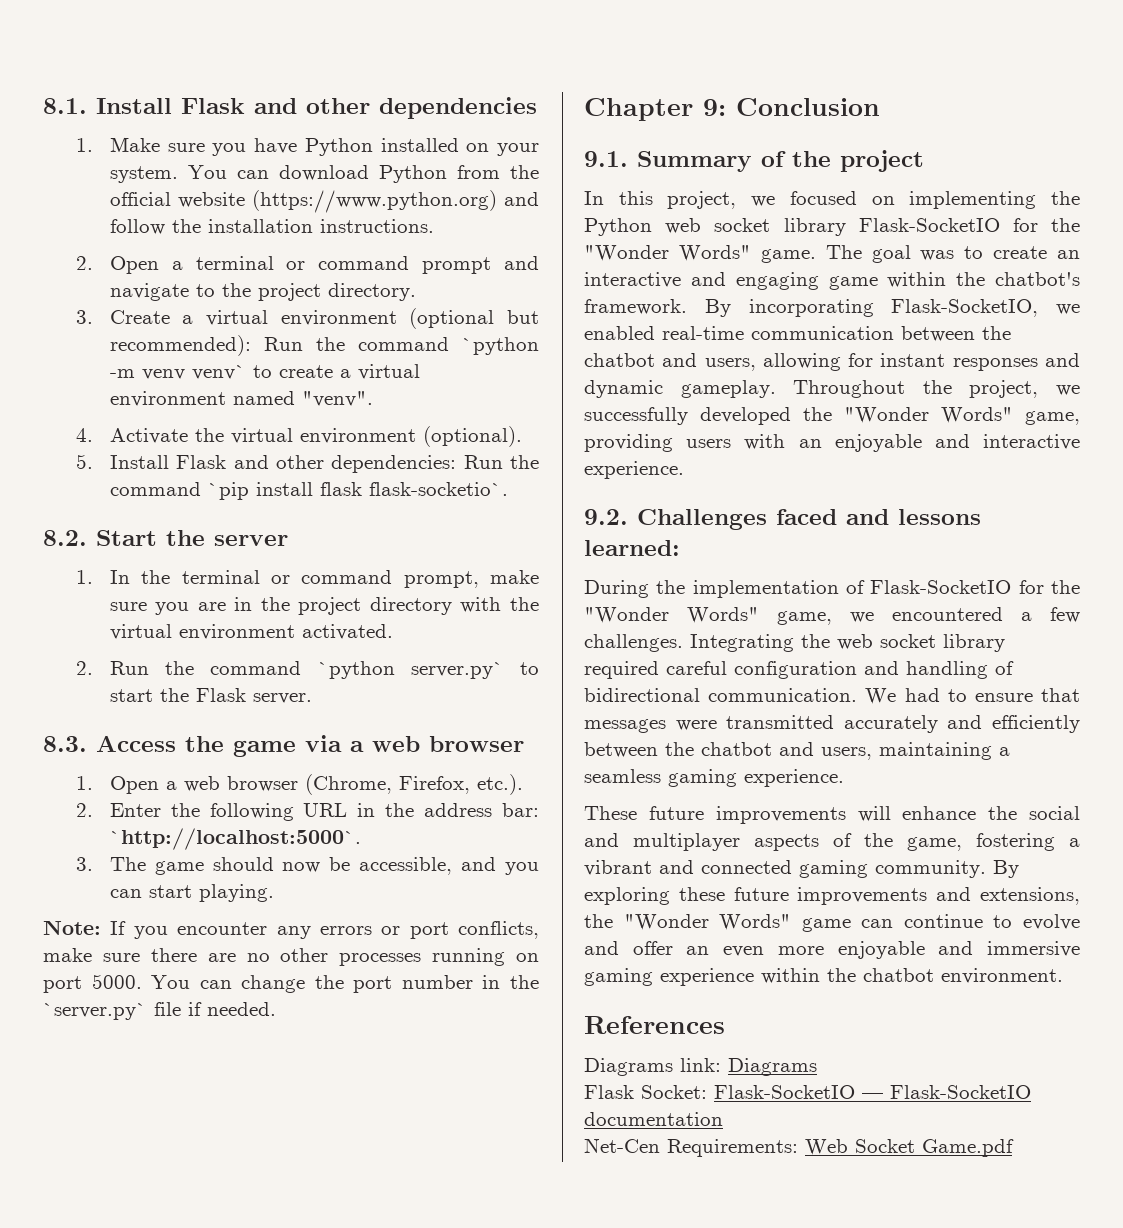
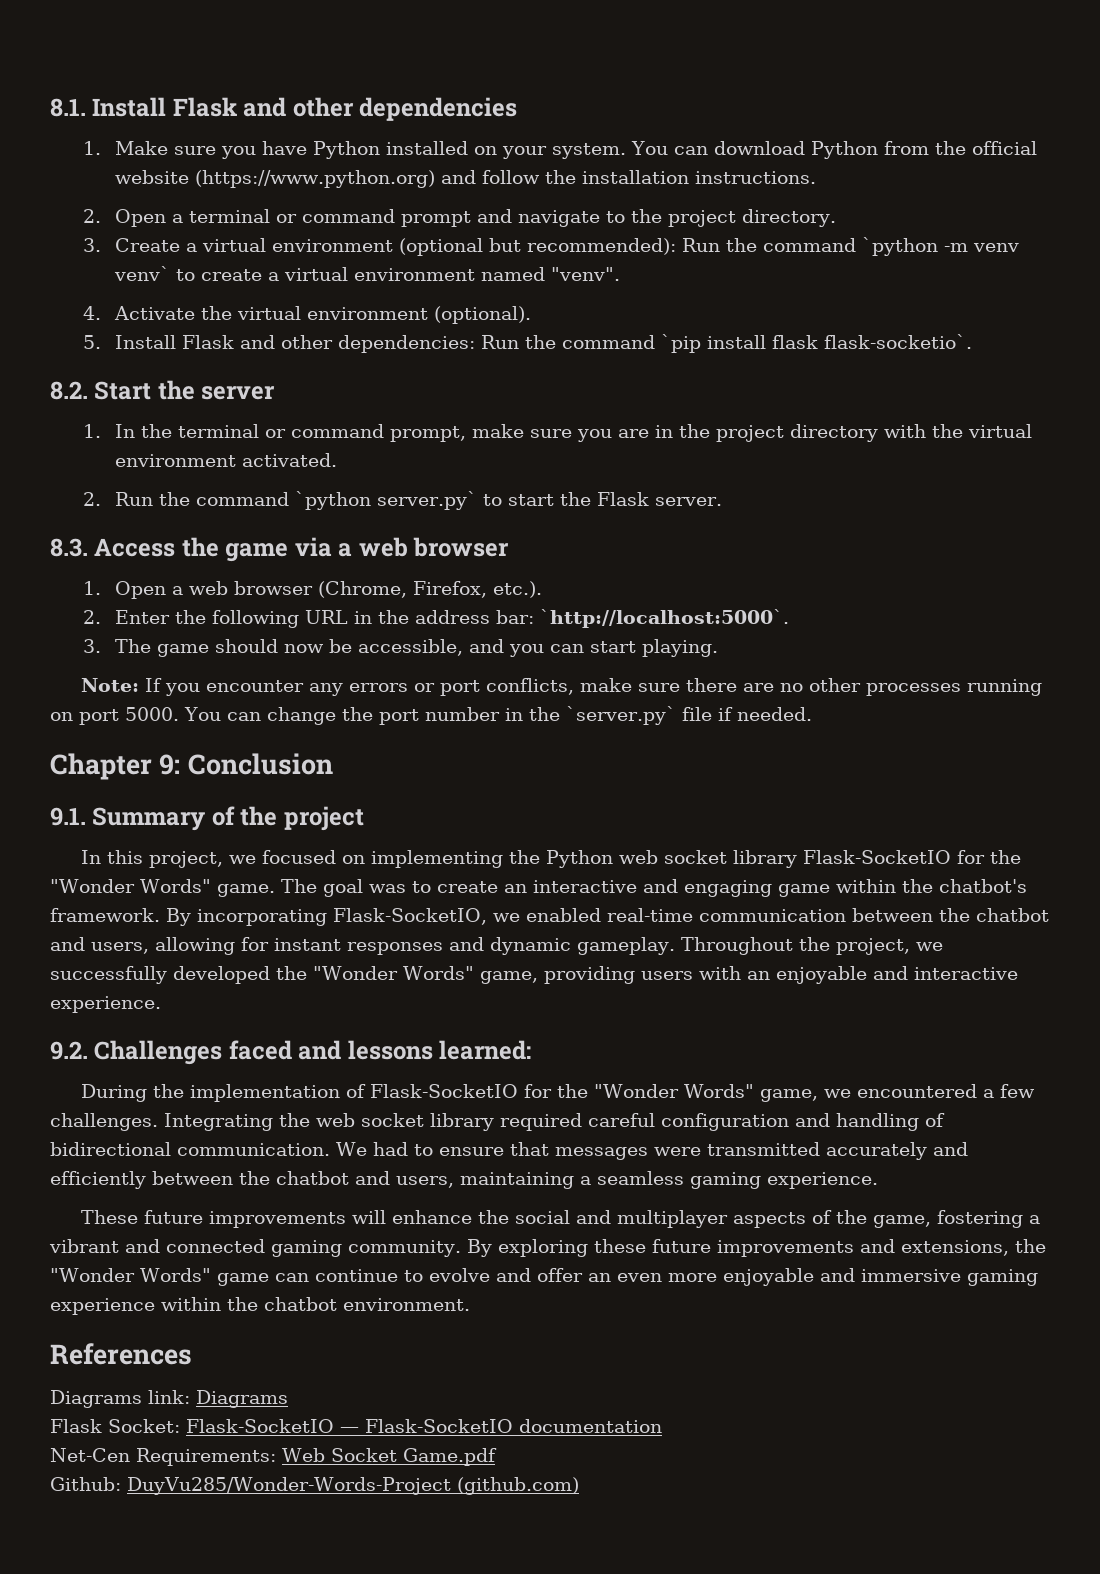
+ Github: DuyVu285/Wonder-Words-Project (github.com)

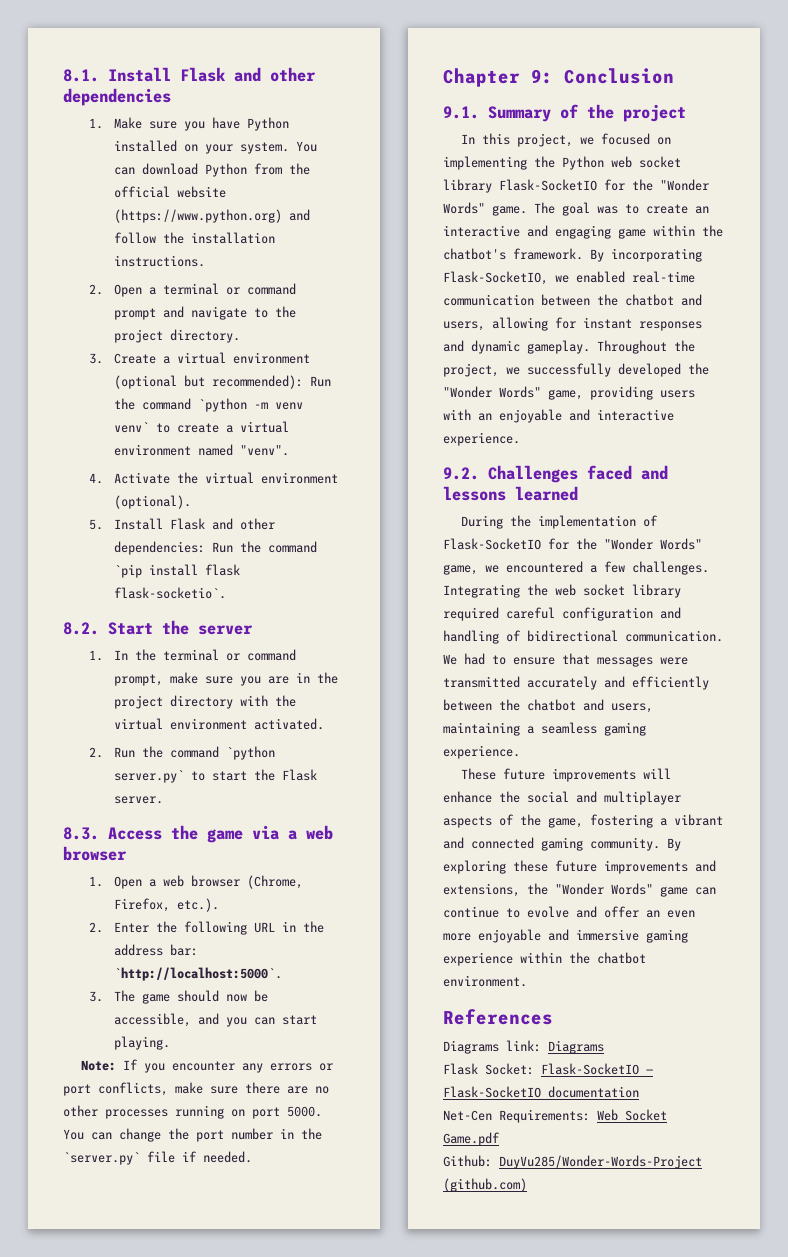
- 9.2. Challenges faced and lessons learned:
+ 9.2. Challenges faced and lessons learned

